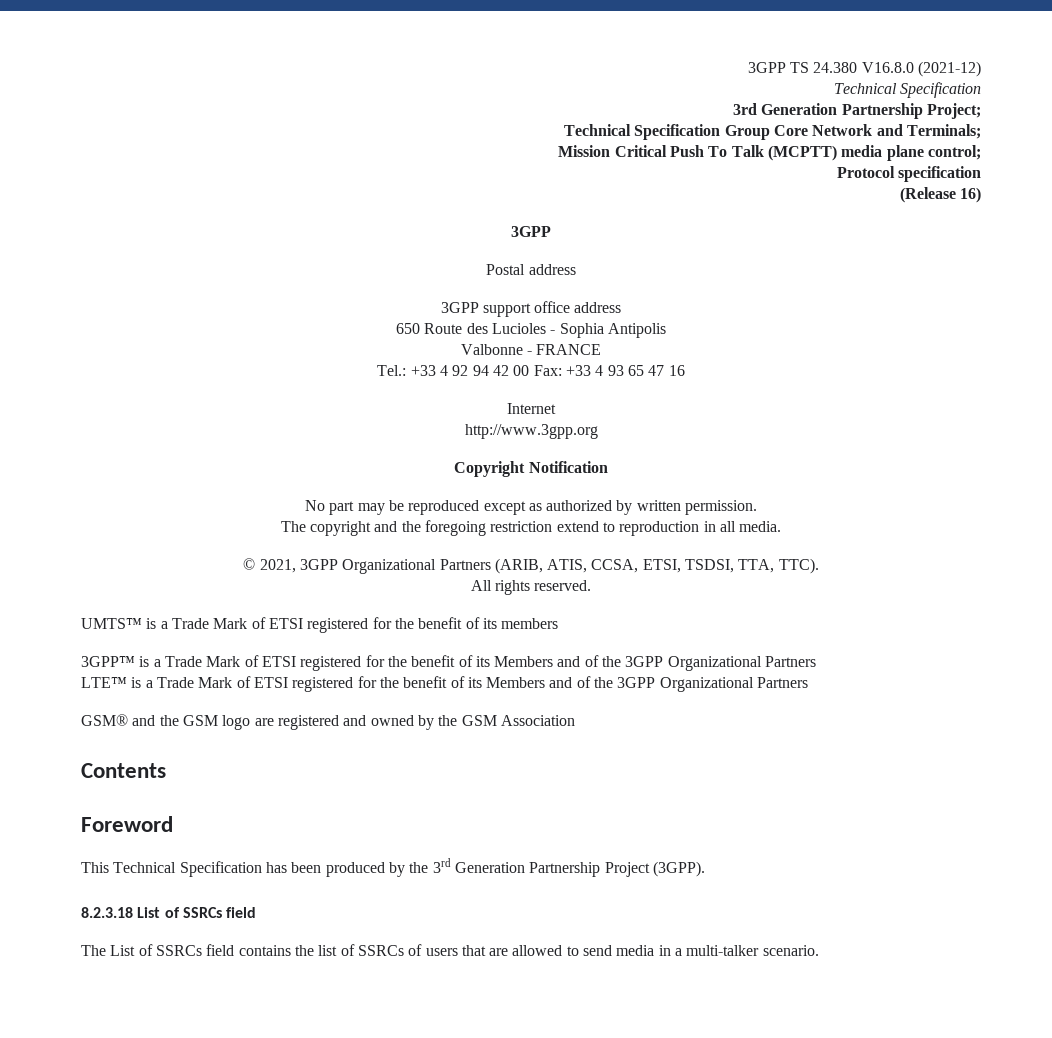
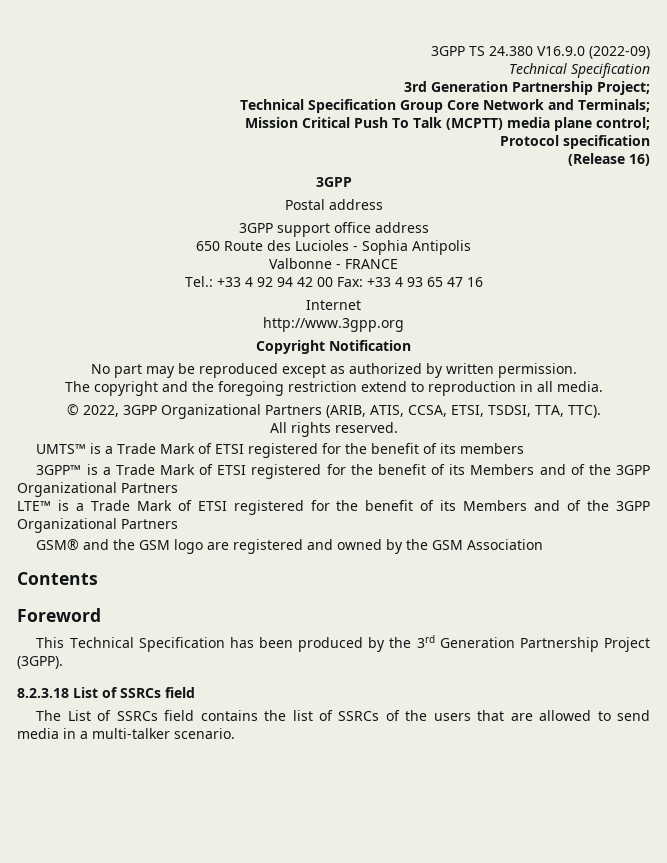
- 3GPP TS 24.380 V16.8.0 (2021-12)
+ 3GPP TS 24.380 V16.9.0 (2022-09)
- © 2021, 3GPP Organizational Partners (ARIB, ATIS, CCSA, ETSI, TSDSI, TTA, TTC).
+ © 2022, 3GPP Organizational Partners (ARIB, ATIS, CCSA, ETSI, TSDSI, TTA, TTC).
- The List of SSRCs field contains the list of SSRCs of users that are allowed to send media in a multi-talker scenario.
+ The List of SSRCs field contains the list of SSRCs of the users that are allowed to send media in a multi-talker scenario.

